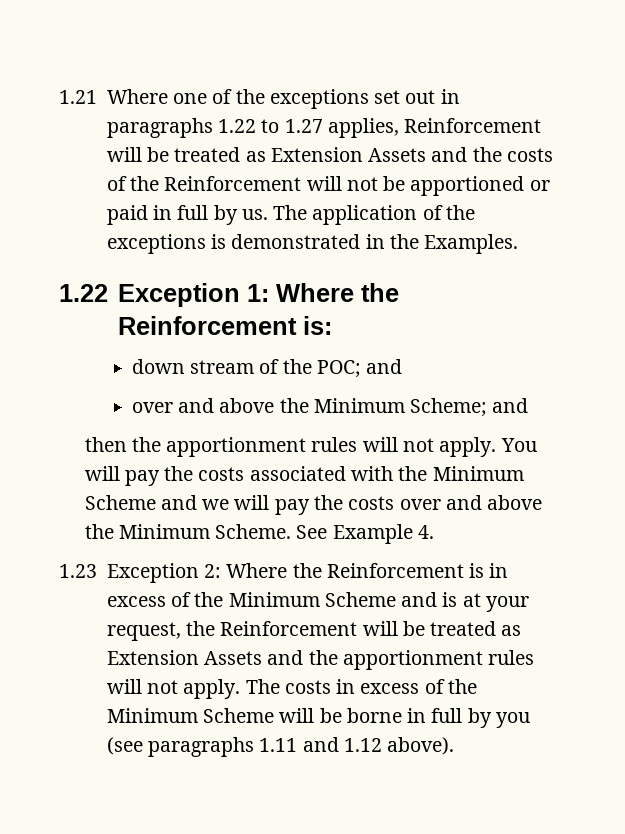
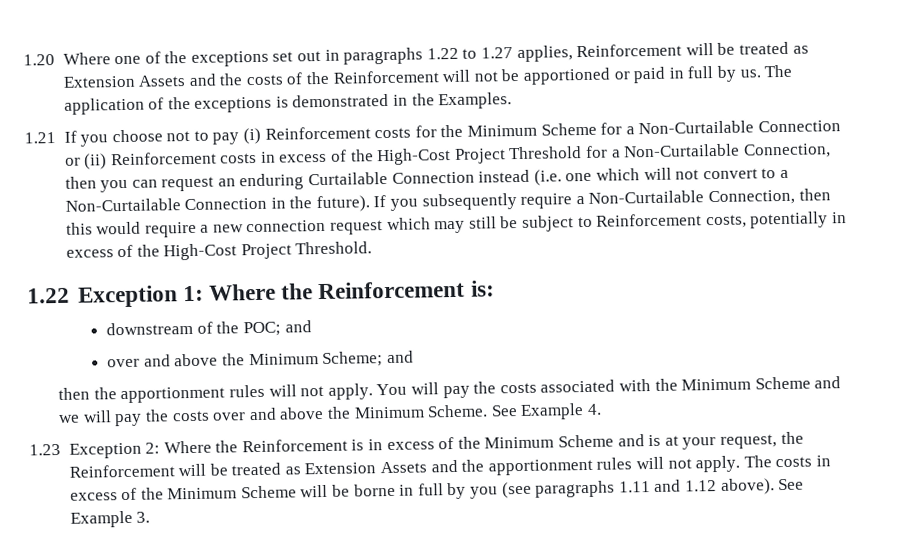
- 1.21 Where one of the exceptions set out in paragraphs 1.22 to 1.27 applies, Reinforcement will be treated as Extension Assets and the costs of the Reinforcement will not be apportioned or paid in full by us.
+ 1.20 Where one of the exceptions set out in paragraphs 1.22 to 1.27 applies, Reinforcement will be treated as Extension Assets and the costs of the Reinforcement will not be apportioned or paid in full by us.
+ 1.21 If you choose not to pay (i) Reinforcement costs for the Minimum Scheme for a Non-Curtailable Connection or (ii) Reinforcement costs in excess of the High-Cost Project Threshold for a Non-Curtailable Connection, then you can request an enduring Curtailable Connection instead (i.e. one which will not convert to a Non-Curtailable Connection in the future). If you subsequently require a Non-Curtailable Connection, then this would require a new connection request which may still be subject to Reinforcement costs, potentially in excess of the High-Cost Project Threshold.
- down stream of the POC; and
+ downstream of the POC; and
+ See Example 3.

